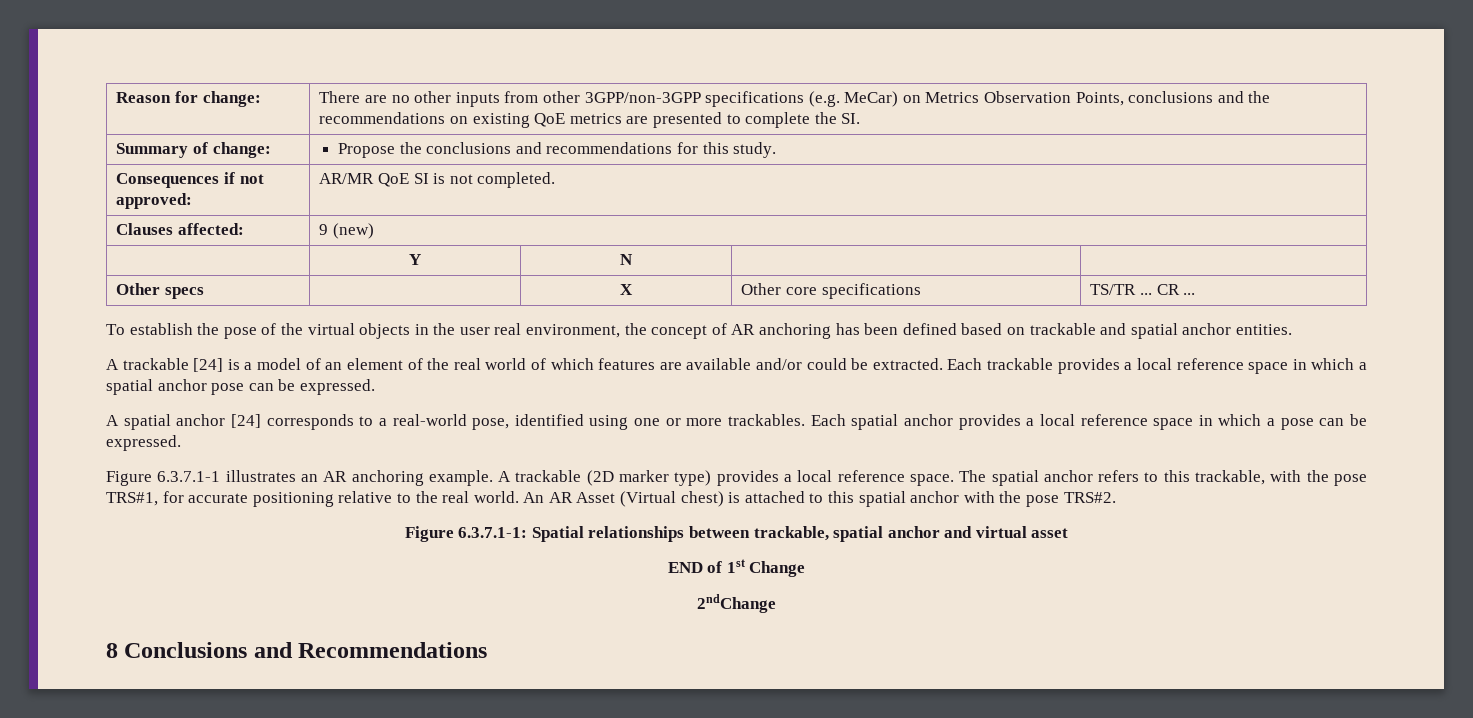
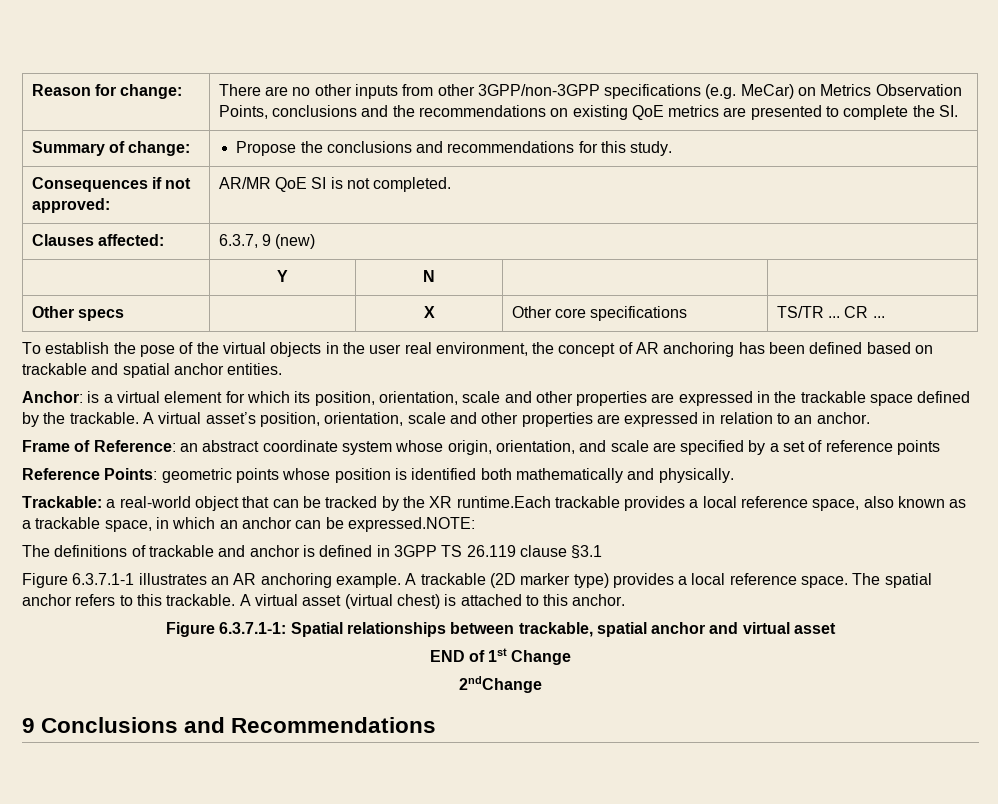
- Clauses affected: | 9 (new)
+ Clauses affected: | 6.3.7, 9 (new)
- A trackable [24] is a model of an element of the real world of which features are available and/or could be extracted. Each trackable provides a local reference space in which a spatial anchor pose can be expressed.
- A spatial anchor [24] corresponds to a real-world pose, identified using one or more trackables. Each spatial anchor provides a local reference space in which a pose can be expressed.
+ Anchor: is a virtual element for which its position, orientation, scale and other properties are expressed in the trackable space defined by the trackable. A virtual asset’s position, orientation, scale and other properties are expressed in relation to an anchor.
+ Frame of Reference: an abstract coordinate system whose origin, orientation, and scale are specified by a set of reference points
+ Reference Points: geometric points whose position is identified both mathematically and physically.
+ Trackable: a real-world object that can be tracked by the XR runtime.Each trackable provides a local reference space, also known as a trackable space, in which an anchor can be expressed.NOTE:
+ The definitions of trackable and anchor is defined in 3GPP TS 26.119 clause §3.1
- The spatial anchor refers to this trackable, with the pose TRS#1, for accurate positioning relative to the real world. An AR Asset (Virtual chest) is attached to this spatial anchor with the pose TRS#2.
+ The spatial anchor refers to this trackable. A virtual asset (virtual chest) is attached to this anchor.
- 8 Conclusions and Recommendations
+ 9 Conclusions and Recommendations

